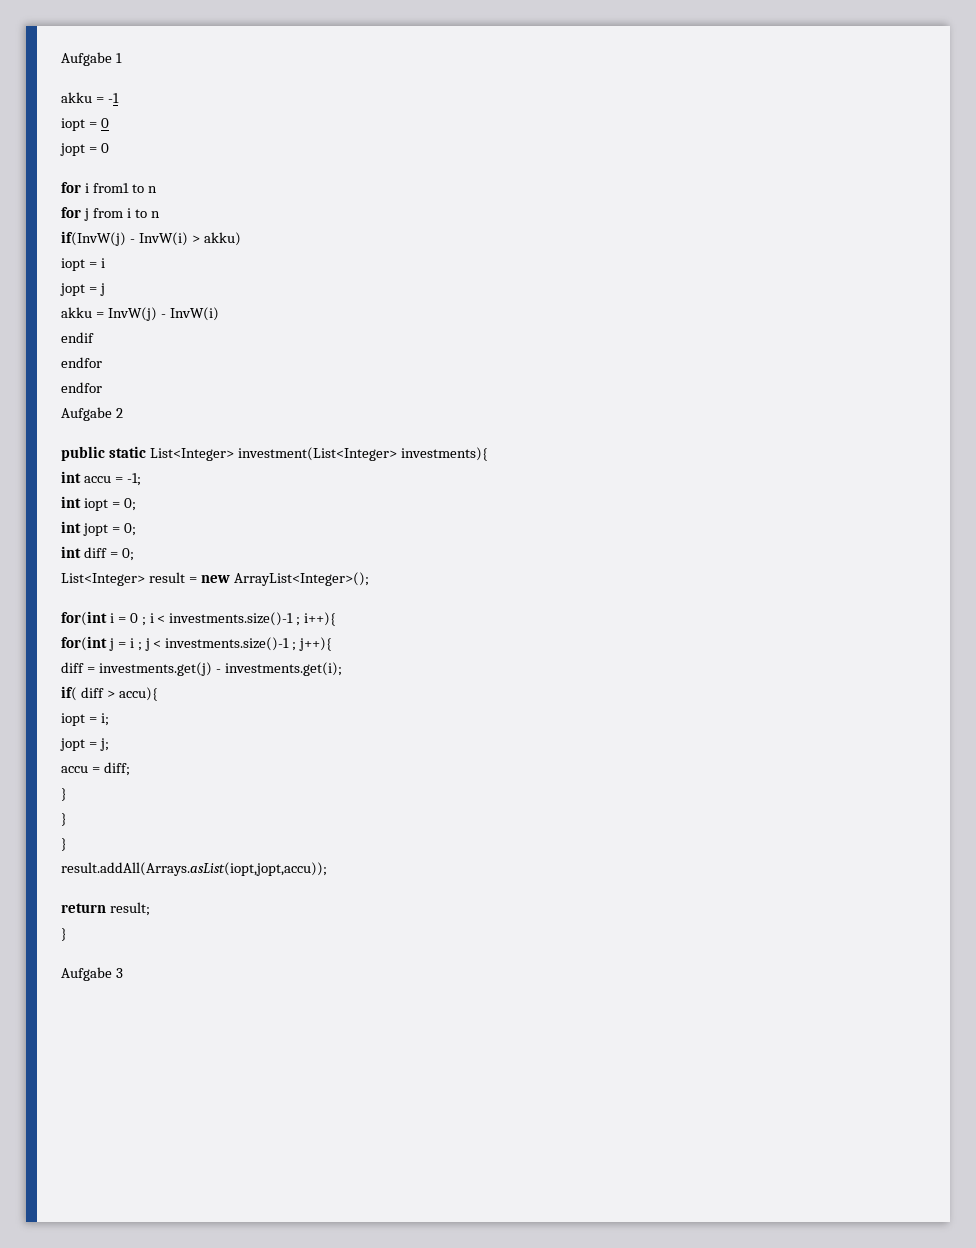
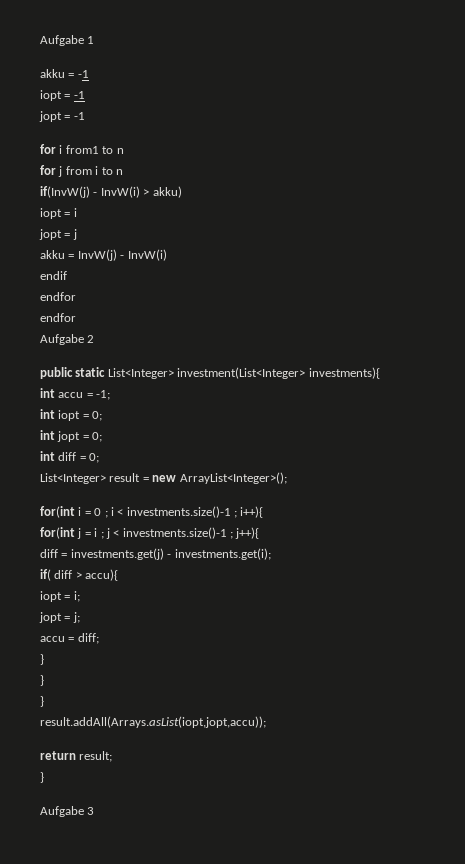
- iopt = 0
- jopt = 0
+ iopt = -1
+ jopt = -1

